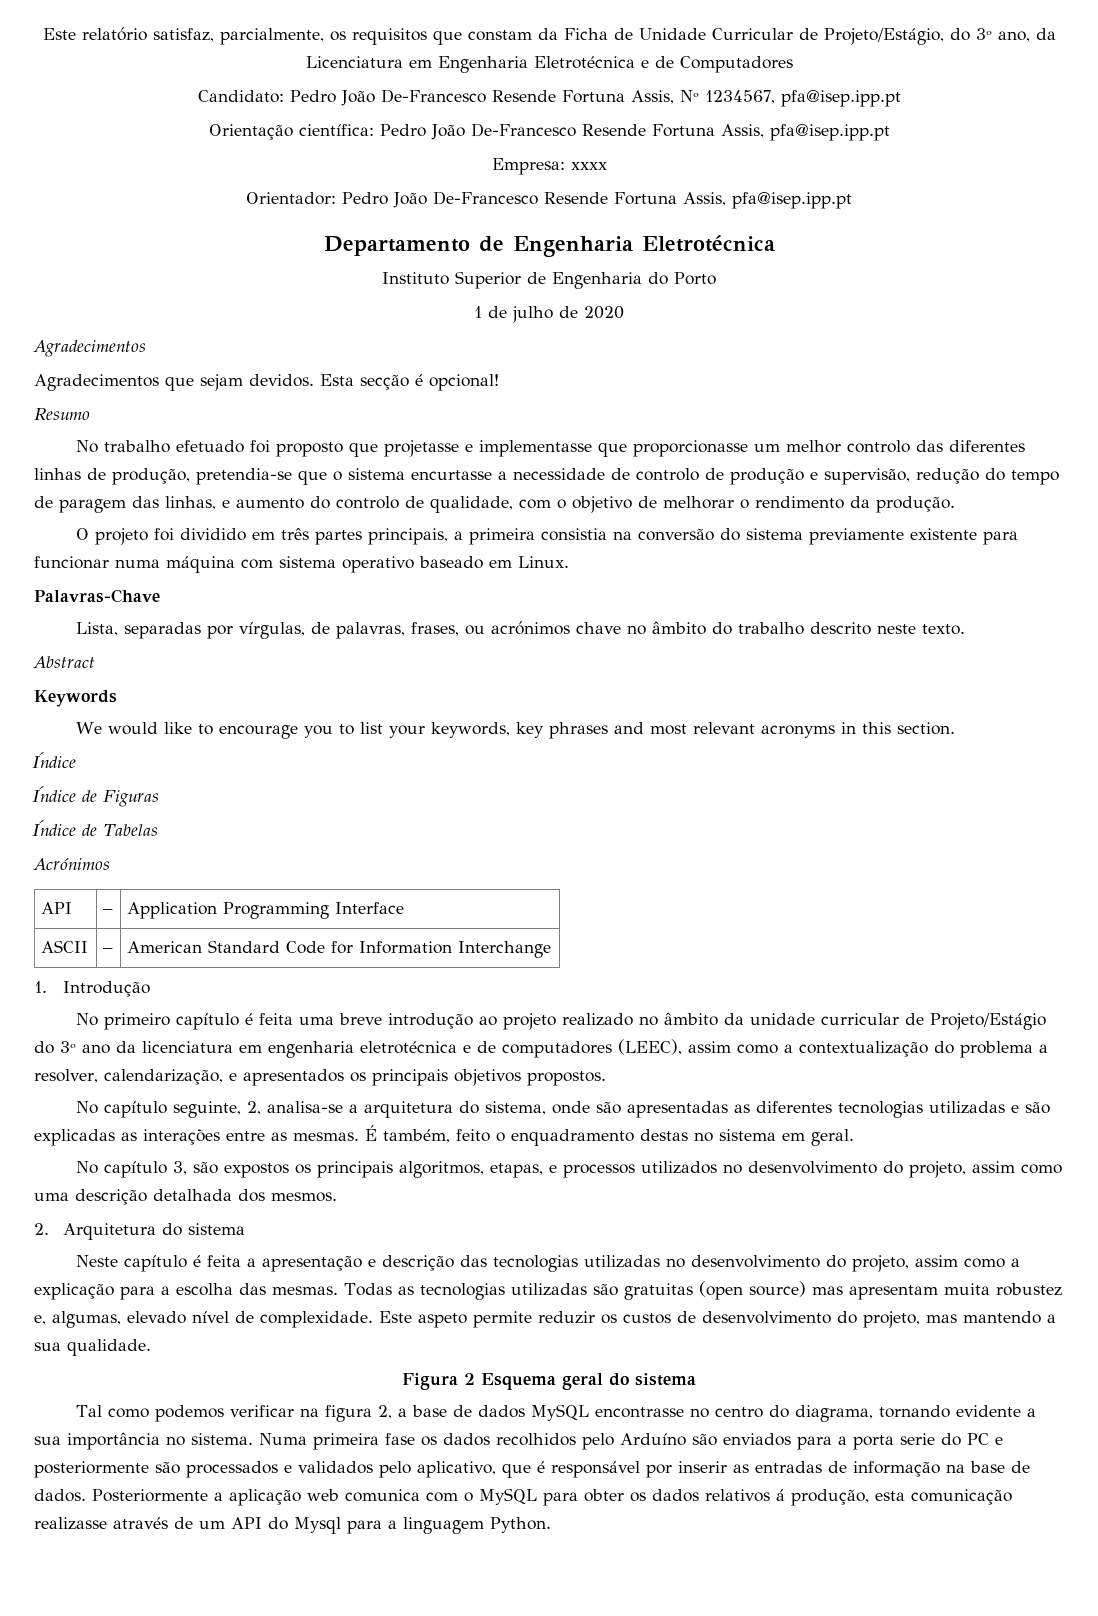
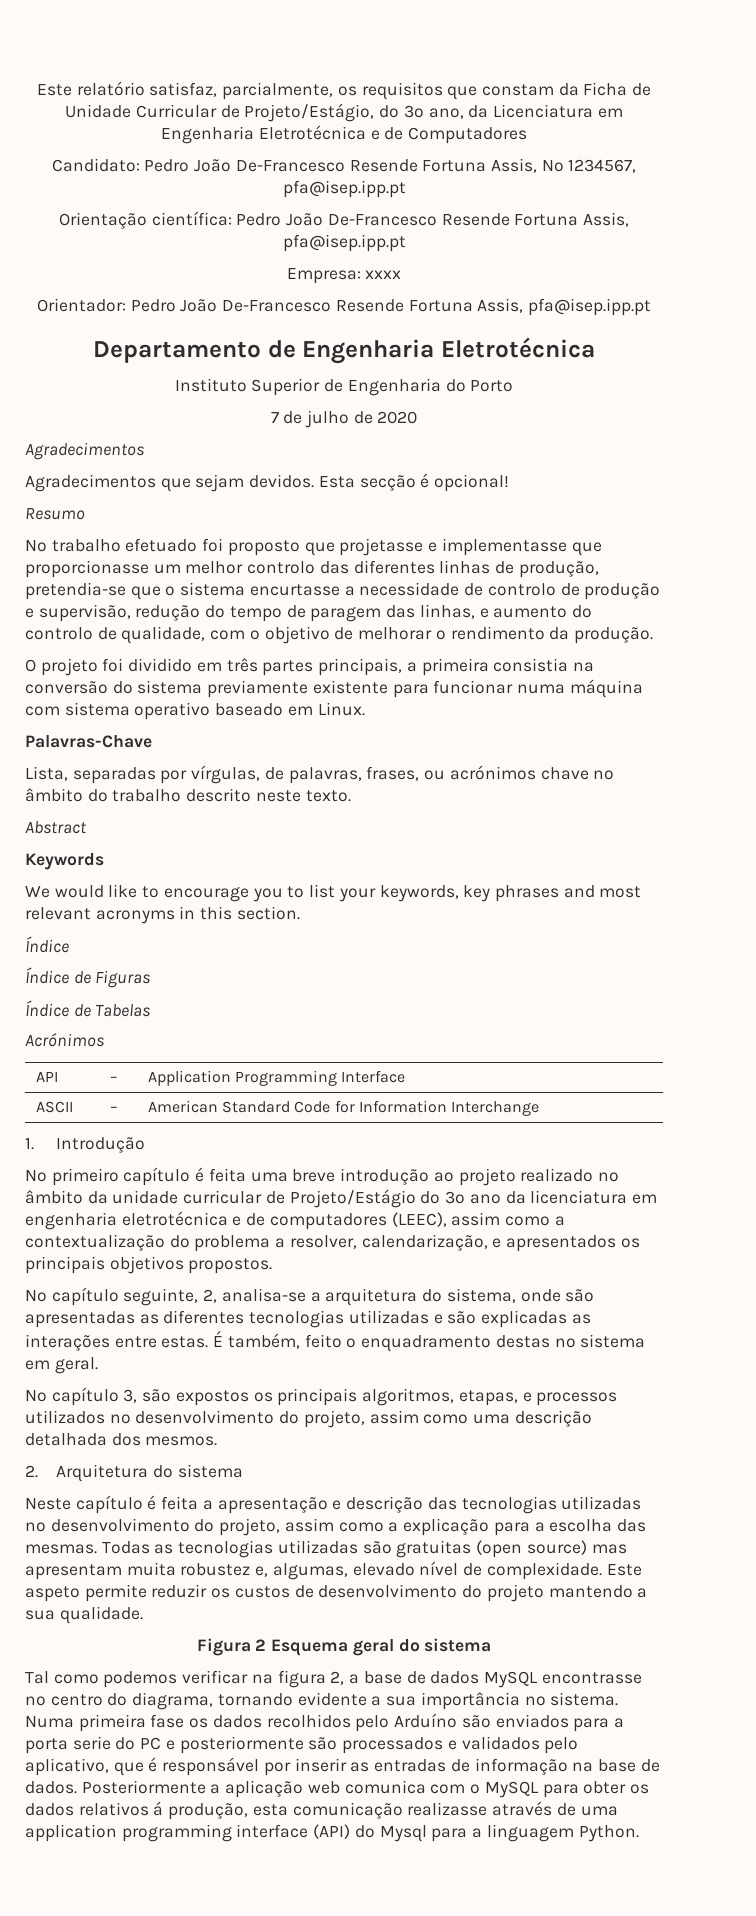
- 1 de julho de 2020
+ 7 de julho de 2020
- No capítulo seguinte, 2, analisa-se a arquitetura do sistema, onde são apresentadas as diferentes tecnologias utilizadas e são explicadas as interações entre as mesmas.
+ No capítulo seguinte, 2, analisa-se a arquitetura do sistema, onde são apresentadas as diferentes tecnologias utilizadas e são explicadas as interações entre estas.
- Este aspeto permite reduzir os custos de desenvolvimento do projeto, mas mantendo a sua qualidade.
+ Este aspeto permite reduzir os custos de desenvolvimento do projeto mantendo a sua qualidade.
- Posteriormente a aplicação web comunica com o MySQL para obter os dados relativos á produção, esta comunicação realizasse através de um API do Mysql para a linguagem Python.
+ Posteriormente a aplicação web comunica com o MySQL para obter os dados relativos á produção, esta comunicação realizasse através de uma application programming interface (API) do Mysql para a linguagem Python.

